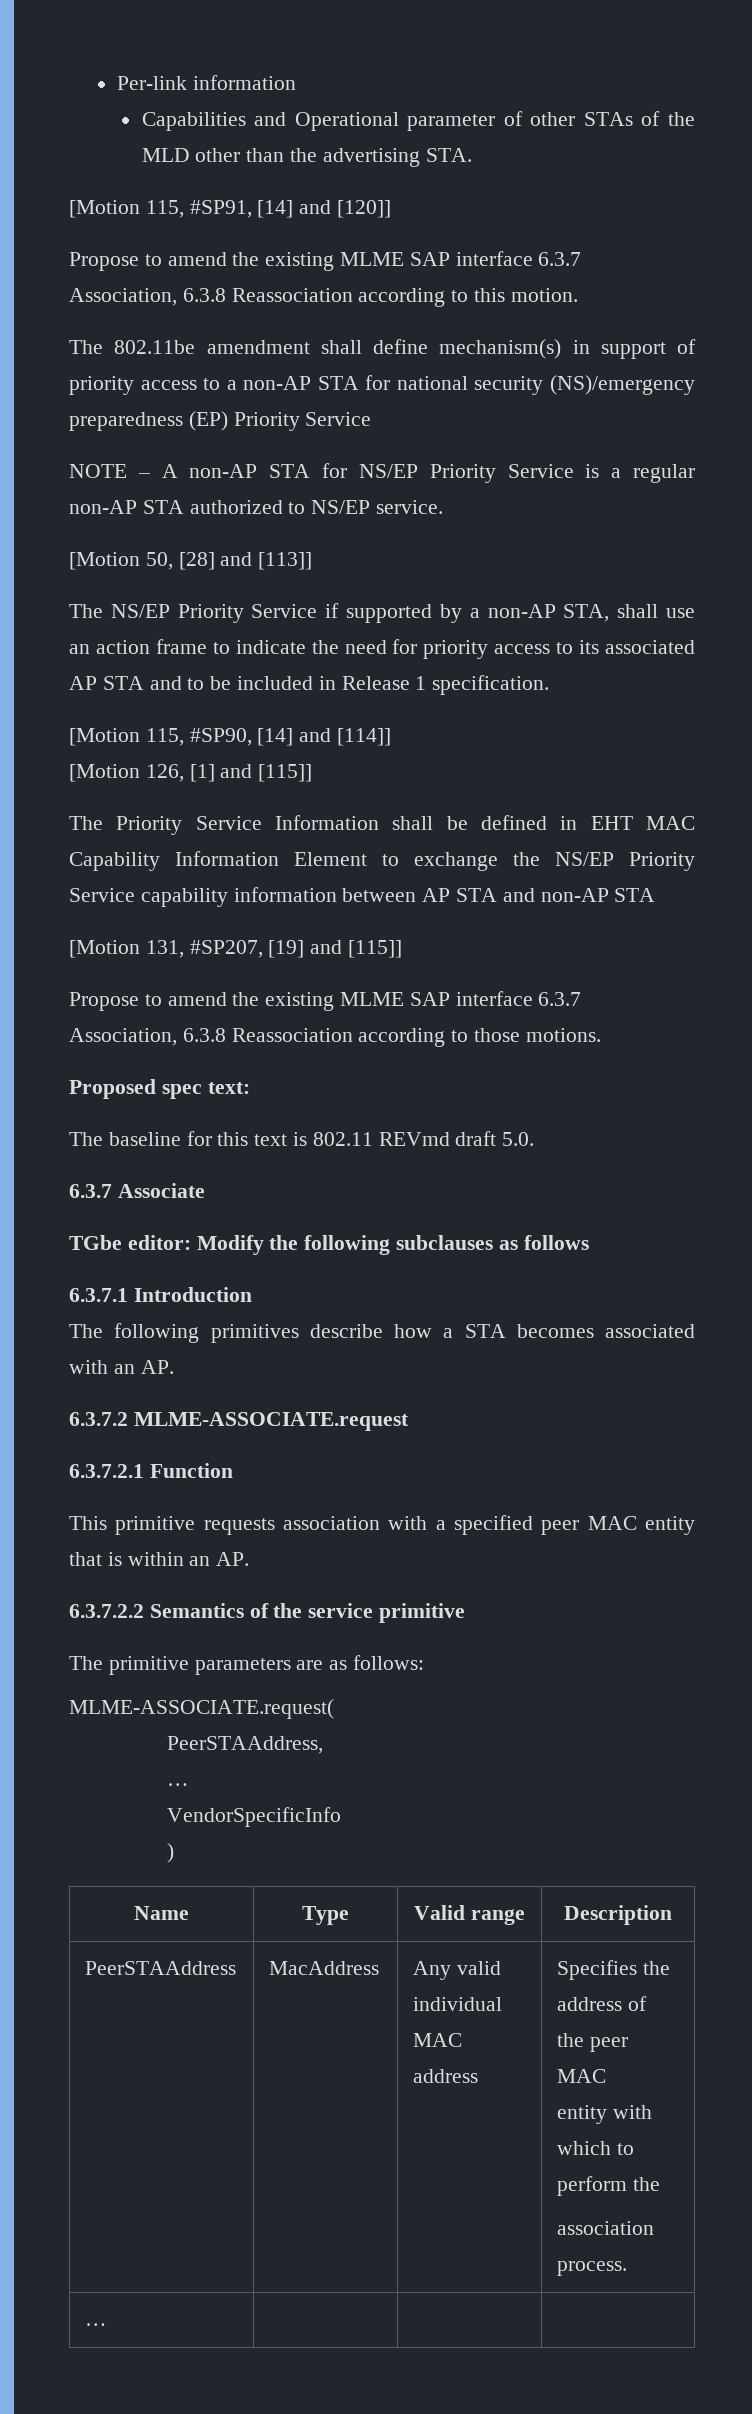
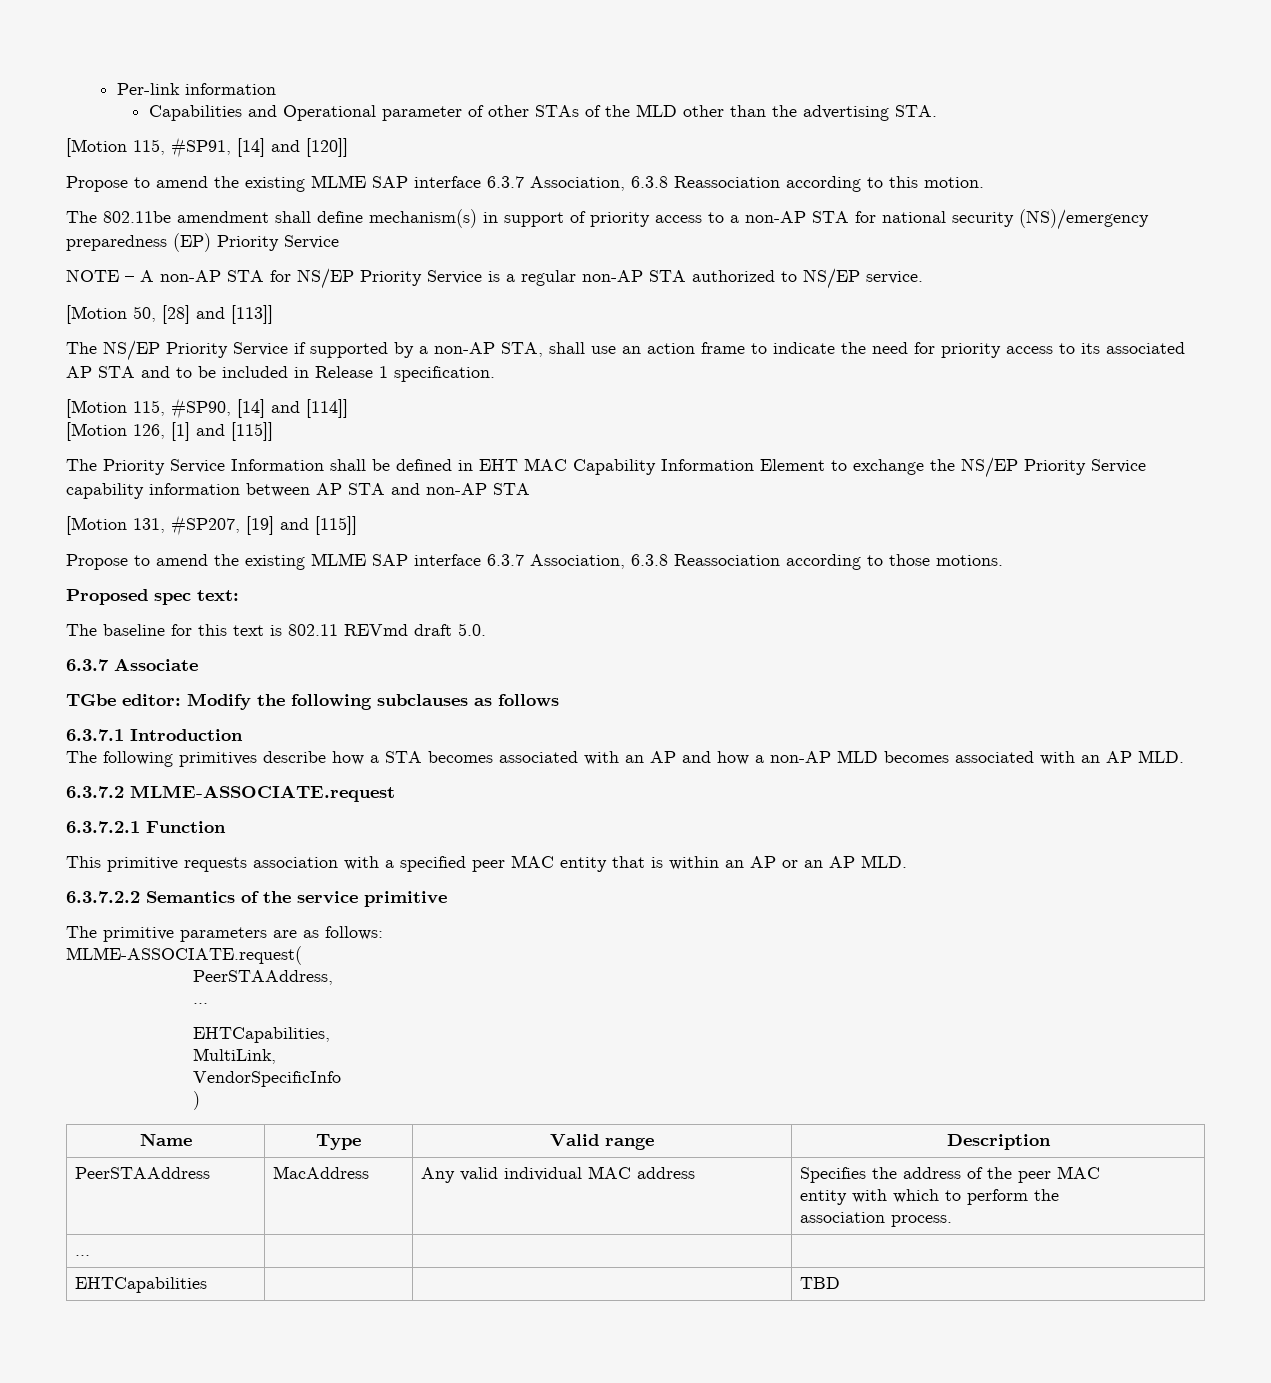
- The following primitives describe how a STA becomes associated with an AP.
+ The following primitives describe how a STA becomes associated with an AP and how a non-AP MLD becomes associated with an AP MLD.
- This primitive requests association with a specified peer MAC entity that is within an AP.
+ This primitive requests association with a specified peer MAC entity that is within an AP or an AP MLD.
+ EHTCapabilities,
+ MultiLink,
+ EHTCapabilities | | | TBD

